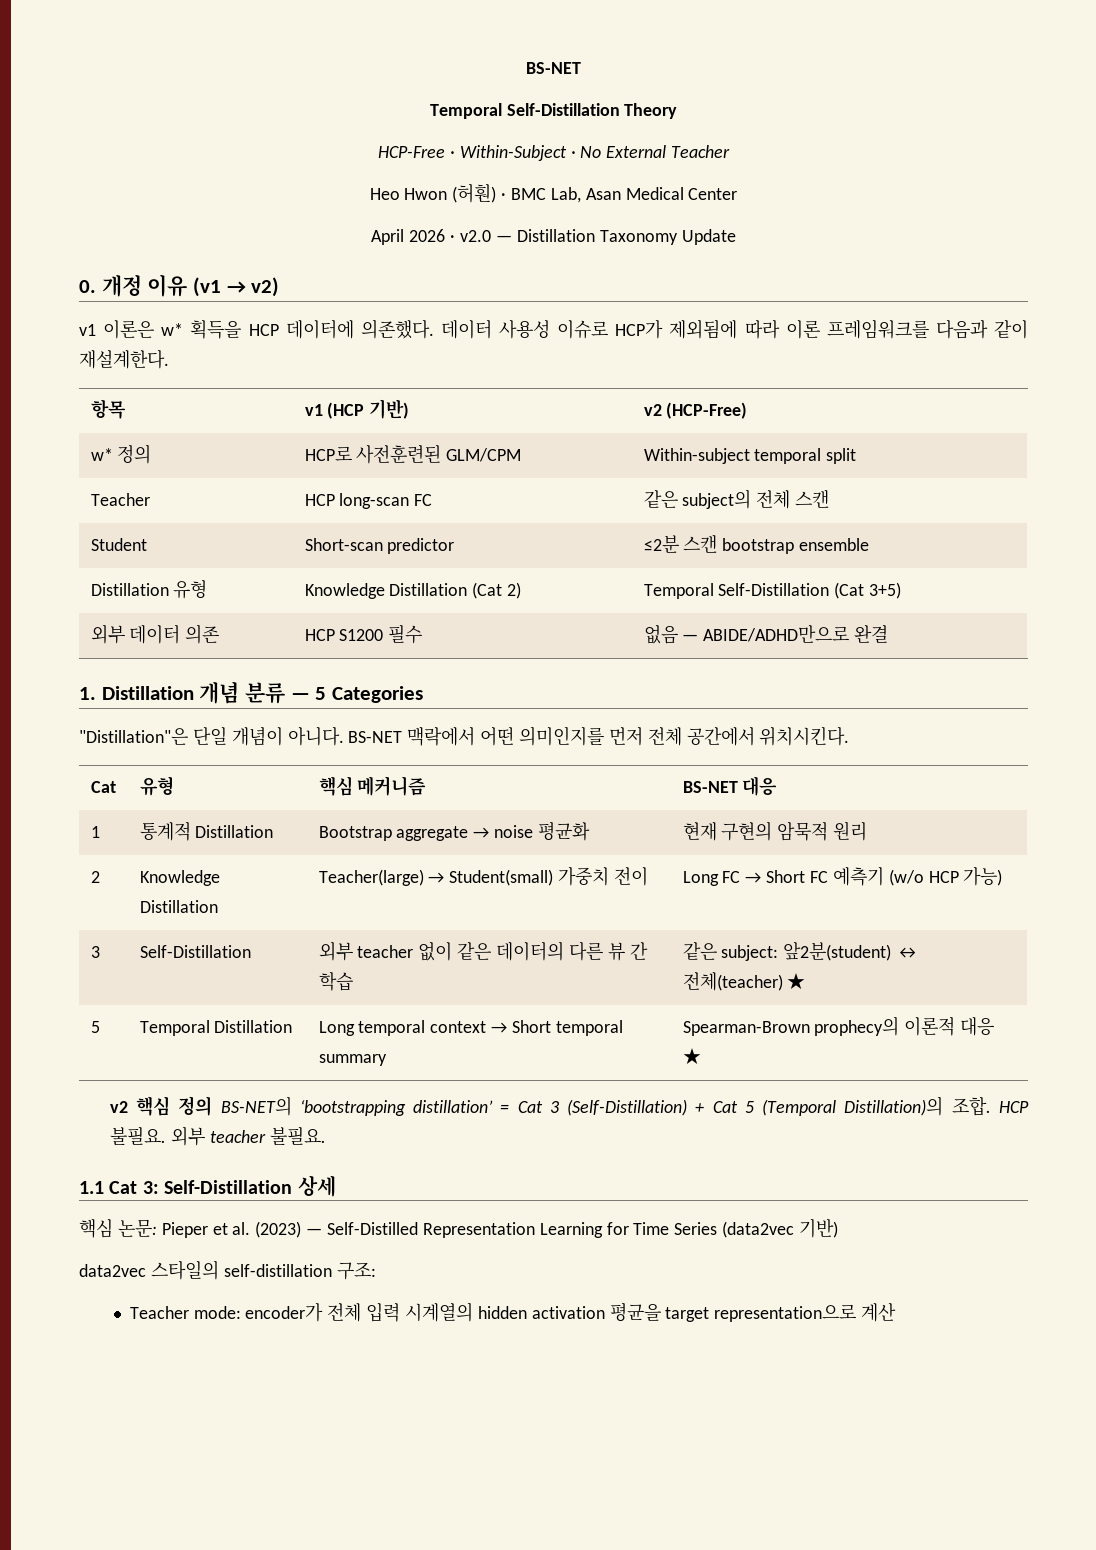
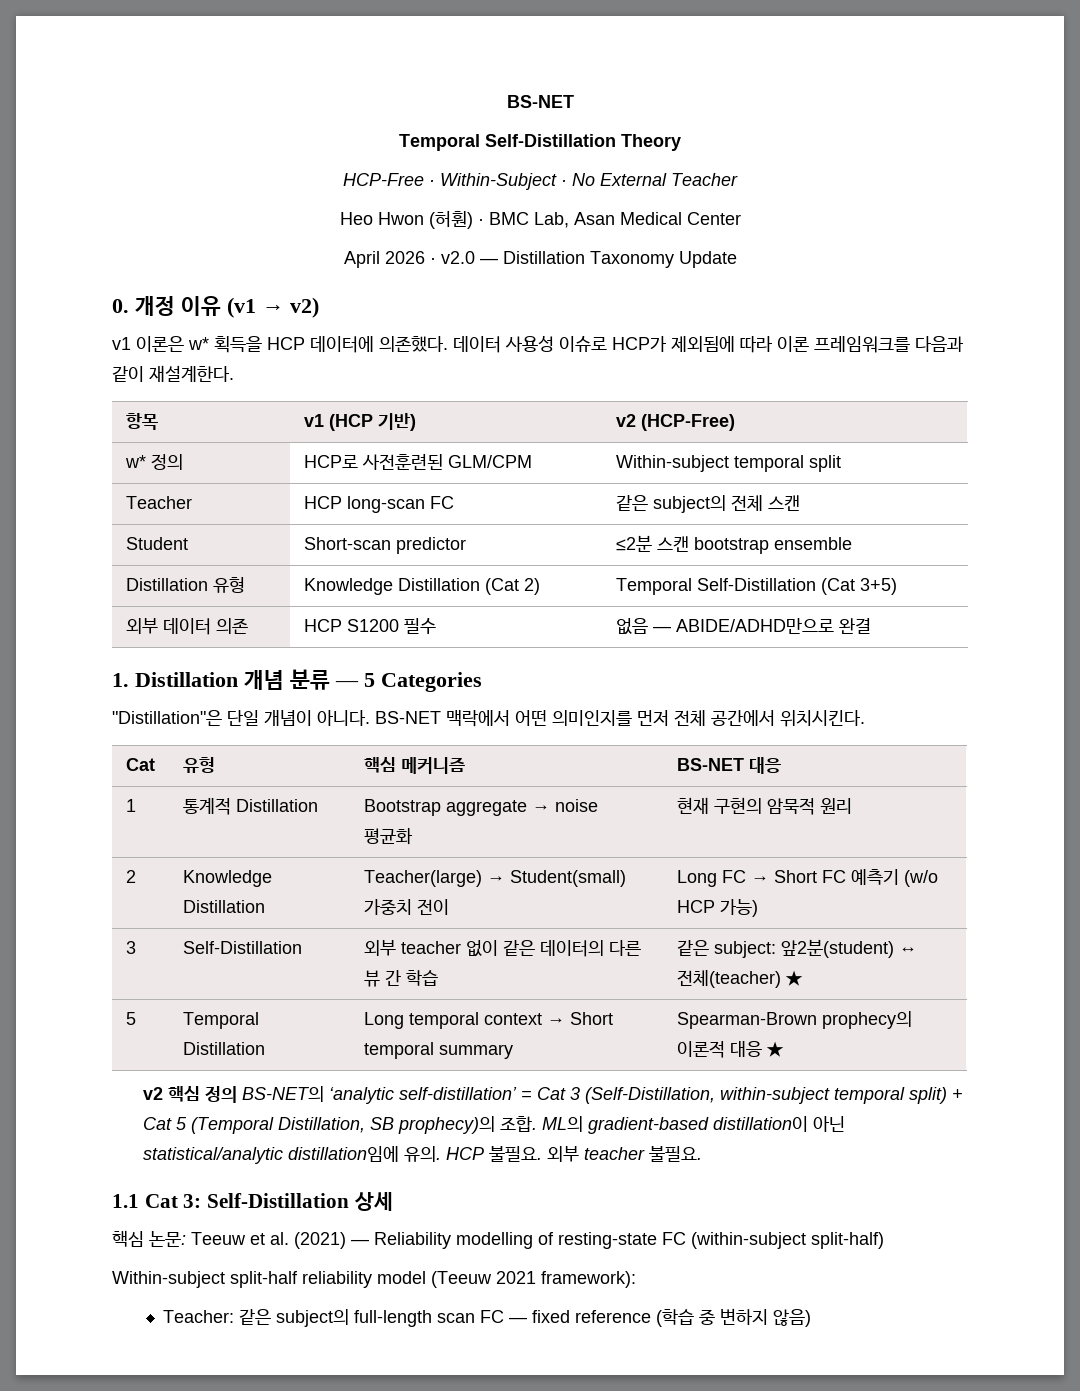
- v2 핵심 정의 BS-NET의 ‘bootstrapping distillation’ = Cat 3 (Self-Distillation) + Cat 5 (Temporal Distillation)의 조합.
+ v2 핵심 정의 BS-NET의 ‘analytic self-distillation’ = Cat 3 (Self-Distillation, within-subject temporal split) + Cat 5 (Temporal Distillation, SB prophecy)의 조합. ML의 gradient-based distillation이 아닌 statistical/analytic distillation임에 유의.
- 핵심 논문: Pieper et al. (2023) — Self-Distilled Representation Learning for Time Series (data2vec 기반)
- data2vec 스타일의 self-distillation 구조:
- Teacher mode: encoder가 전체 입력 시계열의 hidden activation 평균을 target representation으로 계산
+ 핵심 논문: Teeuw et al. (2021) — Reliability modelling of resting-state FC (within-subject split-half)
+ Within-subject split-half reliability model (Teeuw 2021 framework):
+ Teacher: 같은 subject의 full-length scan FC — fixed reference (학습 중 변하지 않음)

